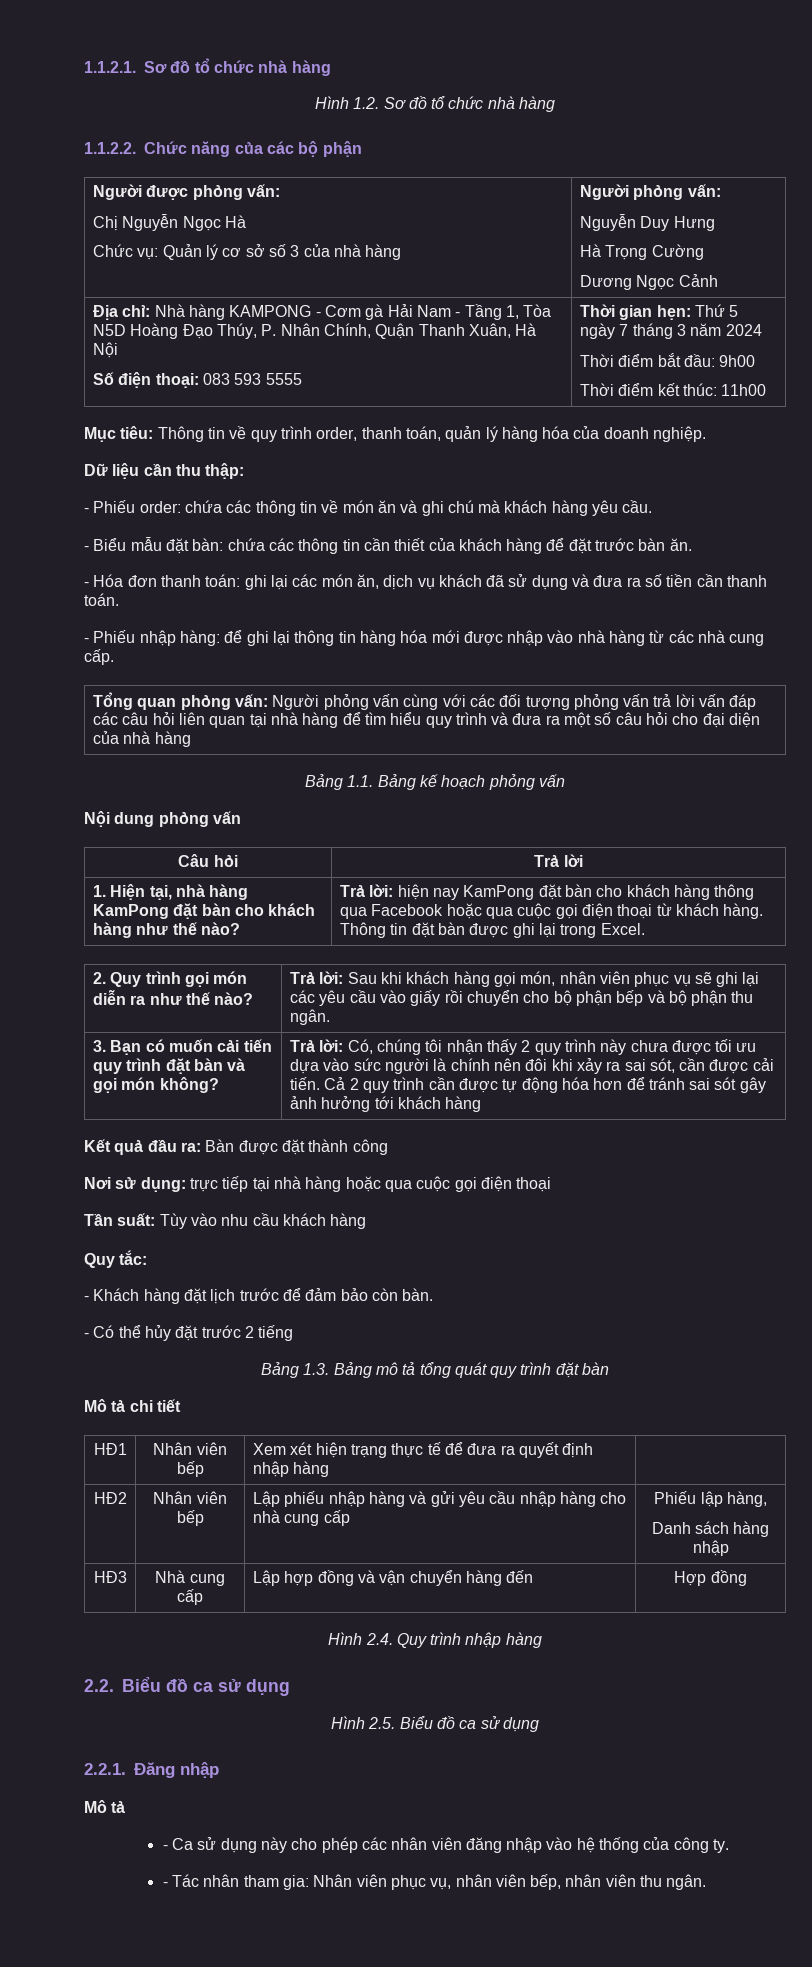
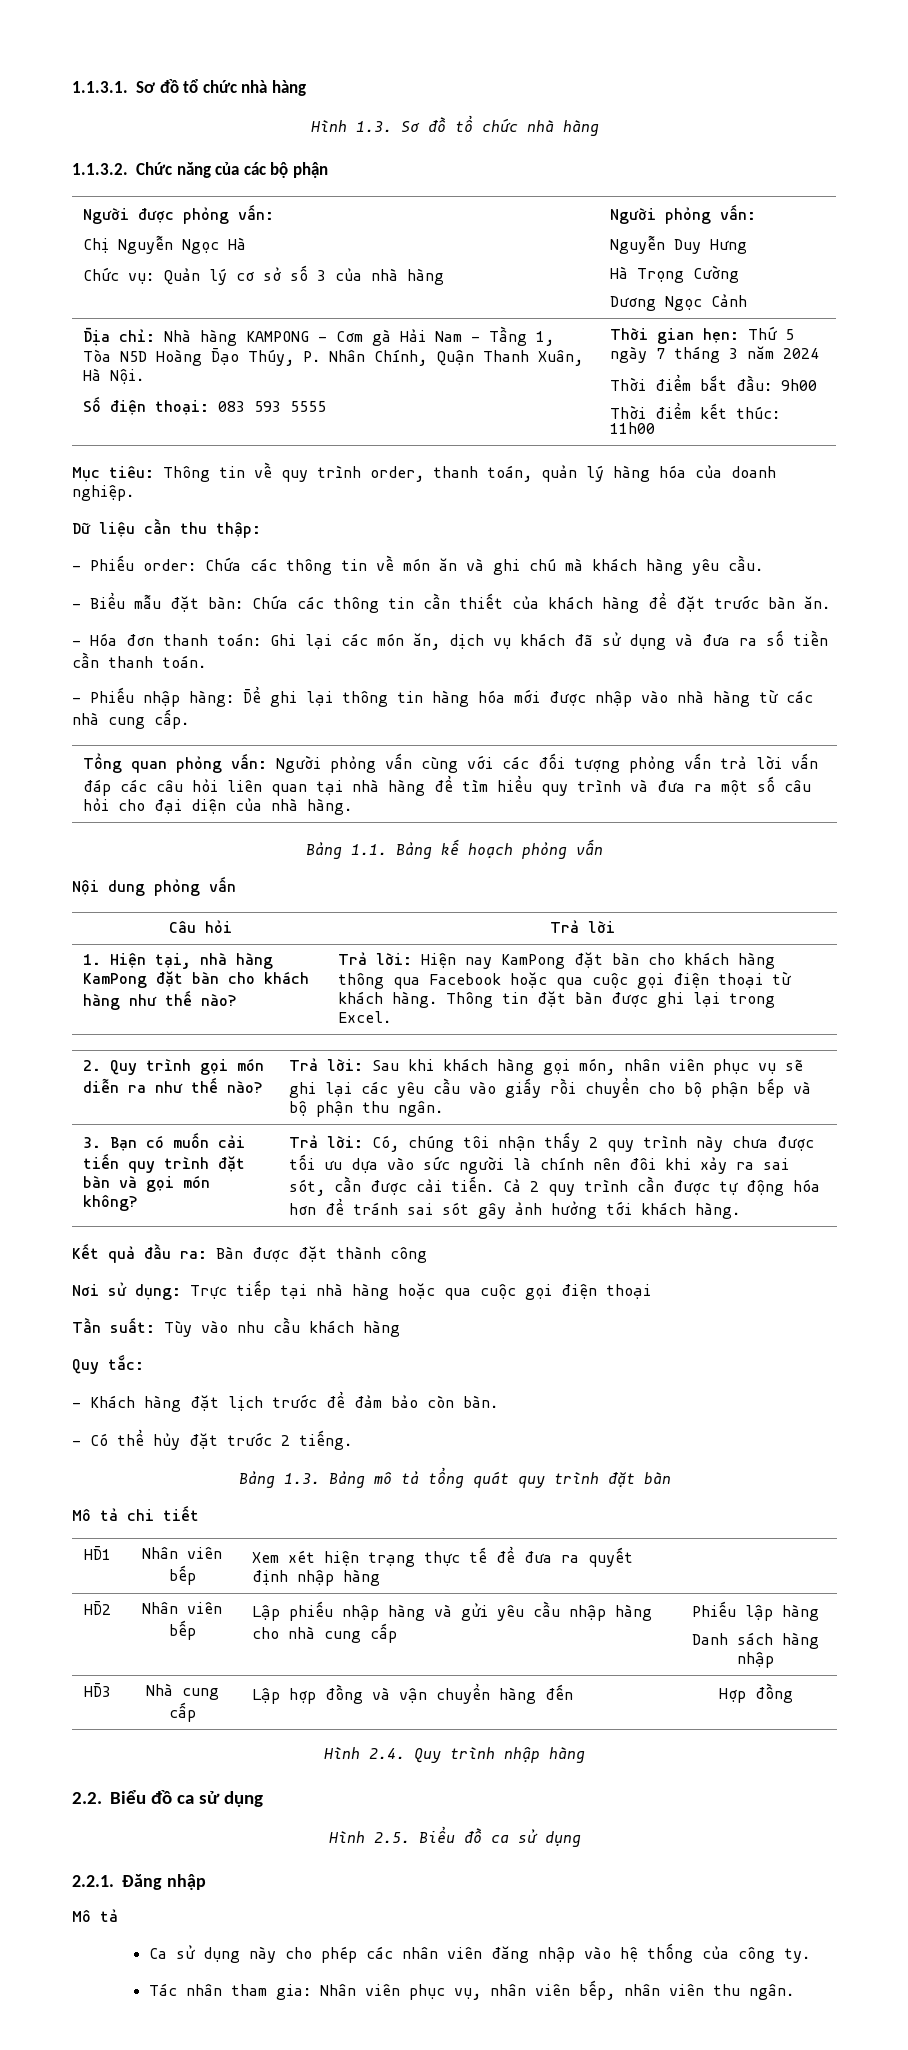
- 1.1.2.1. Sơ đồ tổ chức nhà hàng
+ 1.1.3.1. Sơ đồ tổ chức nhà hàng
- Hình 1.2. Sơ đồ tổ chức nhà hàng
- 1.1.2.2. Chức năng của các bộ phận
+ Hình 1.3. Sơ đồ tổ chức nhà hàng
+ 1.1.3.2. Chức năng của các bộ phận
- Địa chỉ: Nhà hàng KAMPONG - Cơm gà Hải Nam - Tầng 1, Tòa N5D Hoàng Đạo Thúy, P. Nhân Chính, Quận Thanh Xuân, Hà Nội
+ Địa chỉ: Nhà hàng KAMPONG - Cơm gà Hải Nam - Tầng 1, Tòa N5D Hoàng Đạo Thúy, P. Nhân Chính, Quận Thanh Xuân, Hà Nội.
- - Phiếu order: chứa các thông tin về món ăn và ghi chú mà khách hàng yêu cầu.
+ - Phiếu order: Chứa các thông tin về món ăn và ghi chú mà khách hàng yêu cầu.
- - Biểu mẫu đặt bàn: chứa các thông tin cần thiết của khách hàng để đặt trước bàn ăn.
+ - Biểu mẫu đặt bàn: Chứa các thông tin cần thiết của khách hàng để đặt trước bàn ăn.
- - Hóa đơn thanh toán: ghi lại các món ăn, dịch vụ khách đã sử dụng và đưa ra số tiền cần thanh toán.
+ - Hóa đơn thanh toán: Ghi lại các món ăn, dịch vụ khách đã sử dụng và đưa ra số tiền cần thanh toán.
- - Phiếu nhập hàng: để ghi lại thông tin hàng hóa mới được nhập vào nhà hàng từ các nhà cung cấp.
+ - Phiếu nhập hàng: Để ghi lại thông tin hàng hóa mới được nhập vào nhà hàng từ các nhà cung cấp.
- Tổng quan phỏng vấn: Người phỏng vấn cùng với các đối tượng phỏng vấn trả lời vấn đáp các câu hỏi liên quan tại nhà hàng để tìm hiểu quy trình và đưa ra một số câu hỏi cho đại diện của nhà hàng
+ Tổng quan phỏng vấn: Người phỏng vấn cùng với các đối tượng phỏng vấn trả lời vấn đáp các câu hỏi liên quan tại nhà hàng để tìm hiểu quy trình và đưa ra một số câu hỏi cho đại diện của nhà hàng.
- Trả lời: hiện nay KamPong đặt bàn cho khách hàng thông qua Facebook hoặc qua cuộc gọi điện thoại từ khách hàng.
+ Trả lời: Hiện nay KamPong đặt bàn cho khách hàng thông qua Facebook hoặc qua cuộc gọi điện thoại từ khách hàng.
- Cả 2 quy trình cần được tự động hóa hơn để tránh sai sót gây ảnh hưởng tới khách hàng
+ Cả 2 quy trình cần được tự động hóa hơn để tránh sai sót gây ảnh hưởng tới khách hàng.
- Nơi sử dụng: trực tiếp tại nhà hàng hoặc qua cuộc gọi điện thoại
+ Nơi sử dụng: Trực tiếp tại nhà hàng hoặc qua cuộc gọi điện thoại
- - Có thể hủy đặt trước 2 tiếng
+ - Có thể hủy đặt trước 2 tiếng.
- HĐ2 | Nhân viên bếp | Lập phiếu nhập hàng và gửi yêu cầu nhập hàng cho nhà cung cấp | Phiếu lập hàng,
+ HĐ2 | Nhân viên bếp | Lập phiếu nhập hàng và gửi yêu cầu nhập hàng cho nhà cung cấp | Phiếu lập hàng
- - Ca sử dụng này cho phép các nhân viên đăng nhập vào hệ thống của công ty.
+ Ca sử dụng này cho phép các nhân viên đăng nhập vào hệ thống của công ty.
- - Tác nhân tham gia: Nhân viên phục vụ, nhân viên bếp, nhân viên thu ngân.
+ Tác nhân tham gia: Nhân viên phục vụ, nhân viên bếp, nhân viên thu ngân.

